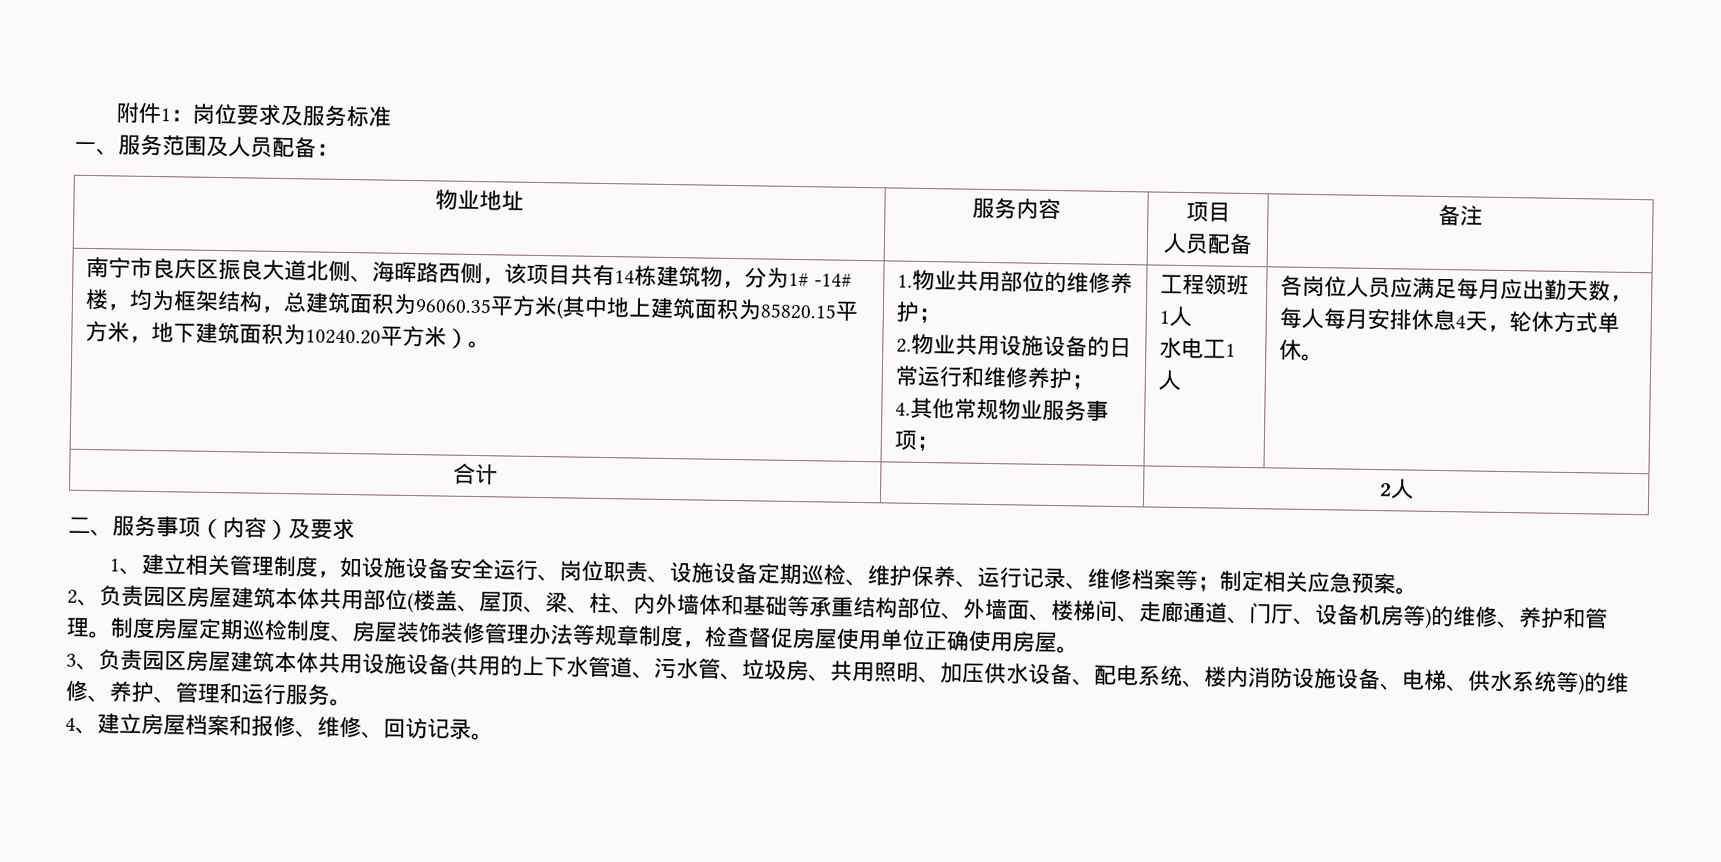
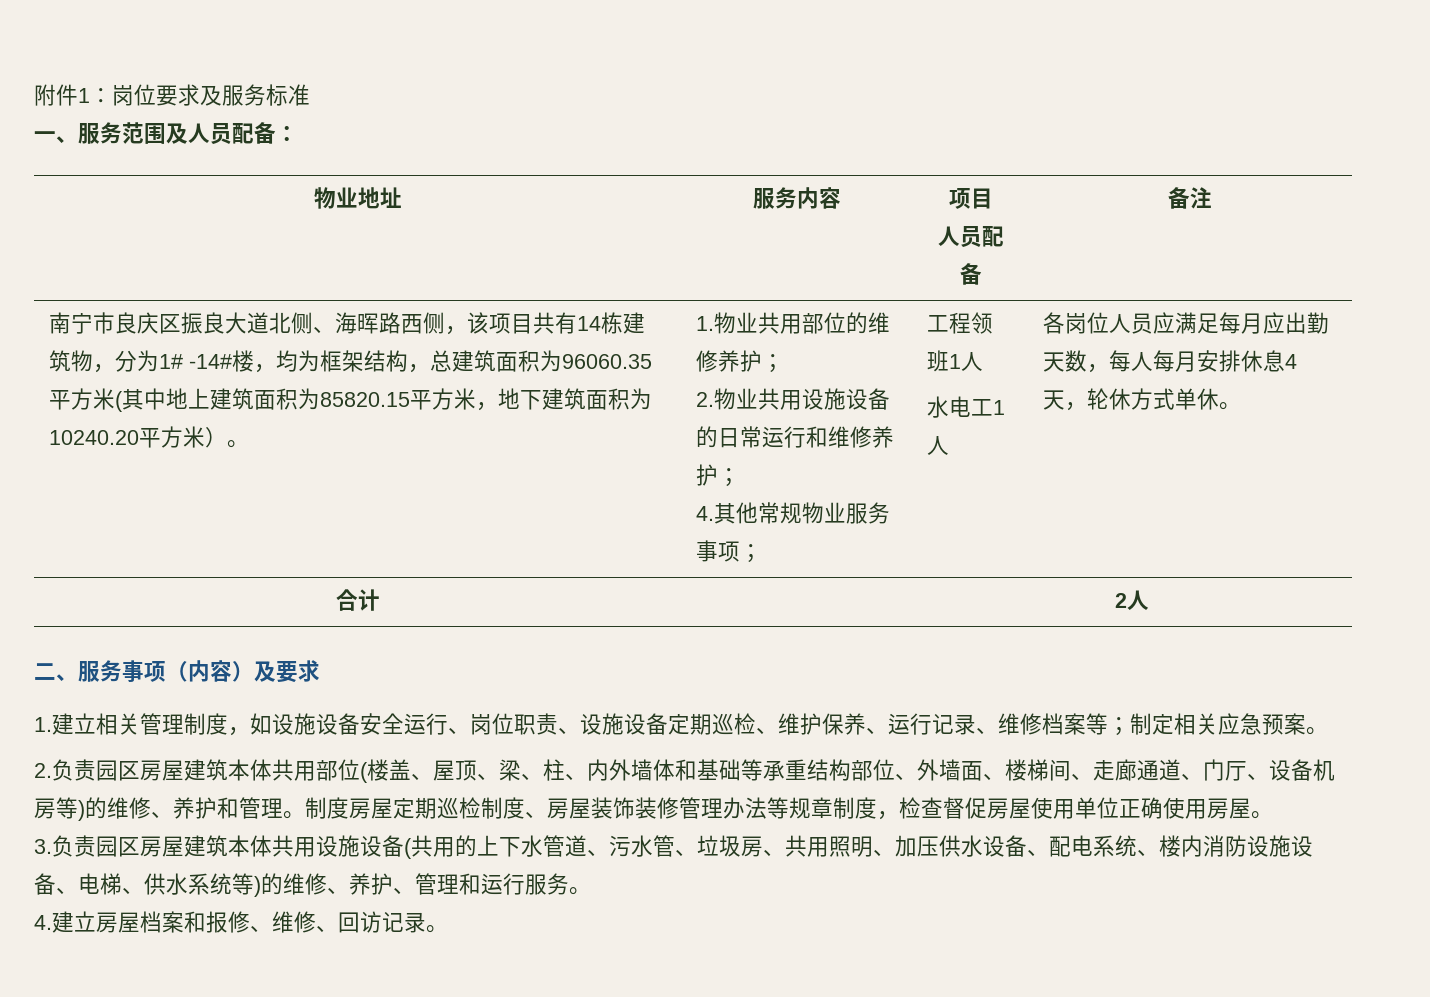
- 1、建立相关管理制度，如设施设备安全运行、岗位职责、设施设备定期巡检、维护保养、运行记录、维修档案等；制定相关应急预案。
+ 1.建立相关管理制度，如设施设备安全运行、岗位职责、设施设备定期巡检、维护保养、运行记录、维修档案等；制定相关应急预案。
- 2、负责园区房屋建筑本体共用部位(楼盖、屋顶、梁、柱、内外墙体和基础等承重结构部位、外墙面、楼梯间、走廊通道、门厅、设备机房等)的维修、养护和管理。
+ 2.负责园区房屋建筑本体共用部位(楼盖、屋顶、梁、柱、内外墙体和基础等承重结构部位、外墙面、楼梯间、走廊通道、门厅、设备机房等)的维修、养护和管理。
- 3、负责园区房屋建筑本体共用设施设备(共用的上下水管道、污水管、垃圾房、共用照明、加压供水设备、配电系统、楼内消防设施设备、电梯、供水系统等)的维修、养护、管理和运行服务。
+ 3.负责园区房屋建筑本体共用设施设备(共用的上下水管道、污水管、垃圾房、共用照明、加压供水设备、配电系统、楼内消防设施设备、电梯、供水系统等)的维修、养护、管理和运行服务。
- 4、建立房屋档案和报修、维修、回访记录。
+ 4.建立房屋档案和报修、维修、回访记录。

